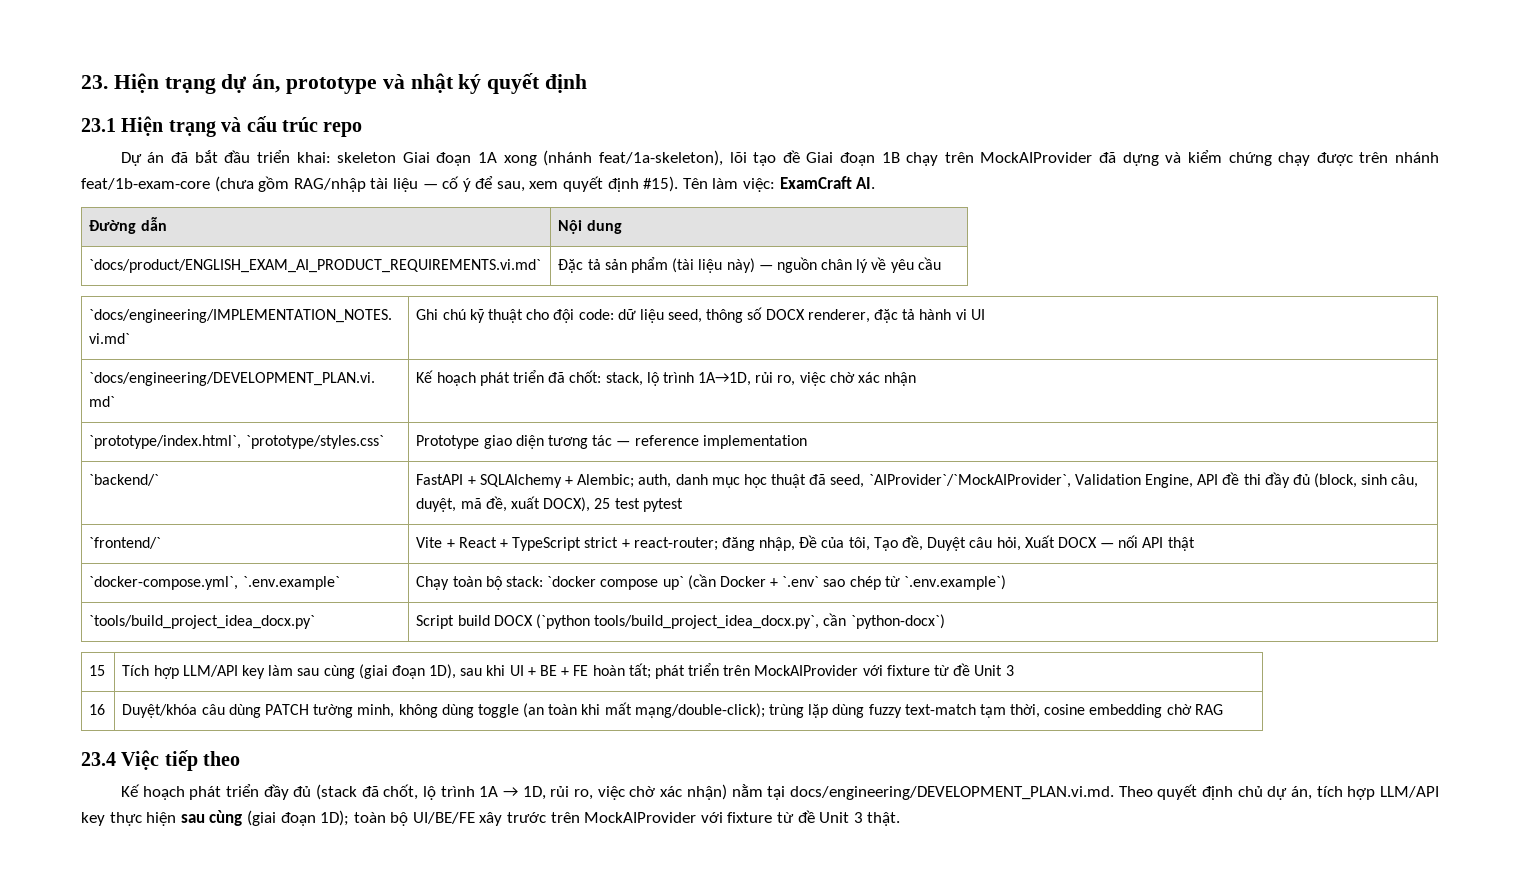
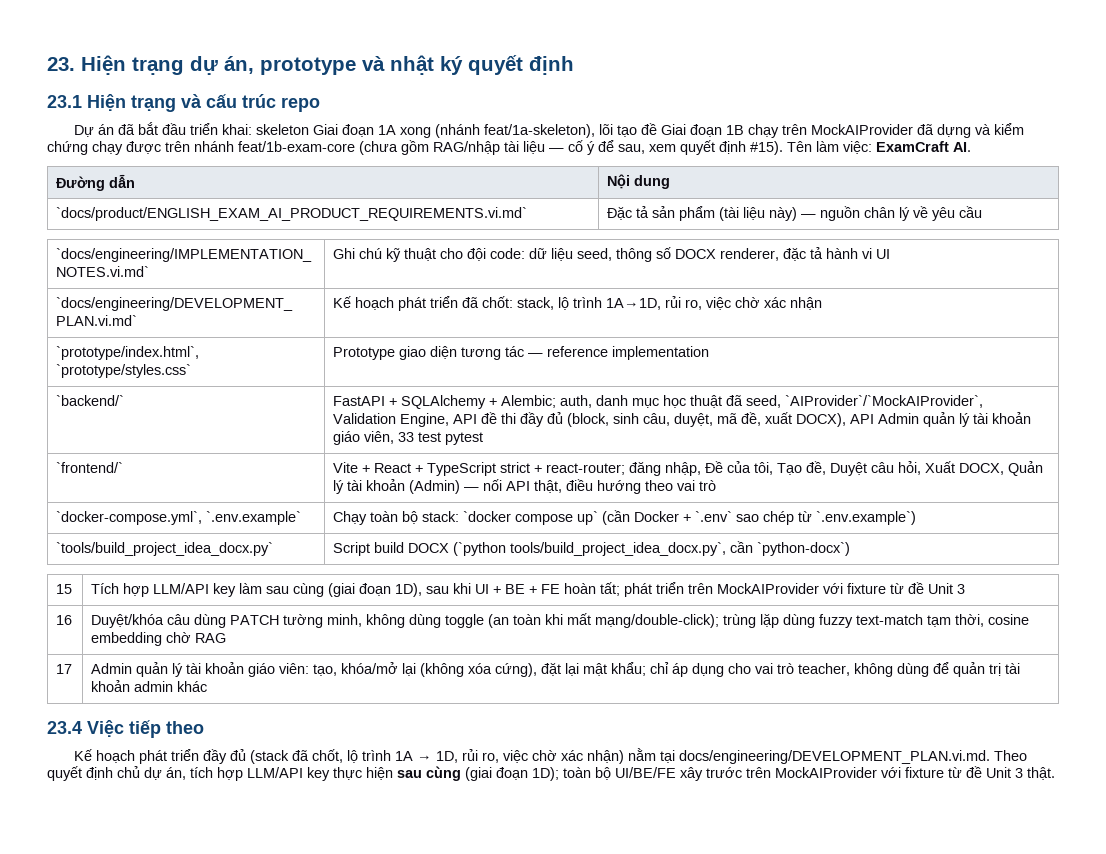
- `backend/` | FastAPI + SQLAlchemy + Alembic; auth, danh mục học thuật đã seed, `AIProvider`/`MockAIProvider`, Validation Engine, API đề thi đầy đủ (block, sinh câu, duyệt, mã đề, xuất DOCX), 25 test pytest
+ `backend/` | FastAPI + SQLAlchemy + Alembic; auth, danh mục học thuật đã seed, `AIProvider`/`MockAIProvider`, Validation Engine, API đề thi đầy đủ (block, sinh câu, duyệt, mã đề, xuất DOCX), API Admin quản lý tài khoản giáo viên, 33 test pytest
- `frontend/` | Vite + React + TypeScript strict + react-router; đăng nhập, Đề của tôi, Tạo đề, Duyệt câu hỏi, Xuất DOCX — nối API thật
+ `frontend/` | Vite + React + TypeScript strict + react-router; đăng nhập, Đề của tôi, Tạo đề, Duyệt câu hỏi, Xuất DOCX, Quản lý tài khoản (Admin) — nối API thật, điều hướng theo vai trò
+ 17 | Admin quản lý tài khoản giáo viên: tạo, khóa/mở lại (không xóa cứng), đặt lại mật khẩu; chỉ áp dụng cho vai trò teacher, không dùng để quản trị tài khoản admin khác

